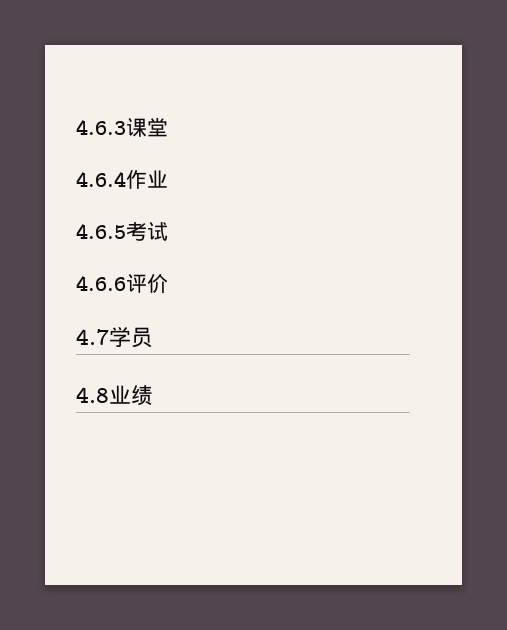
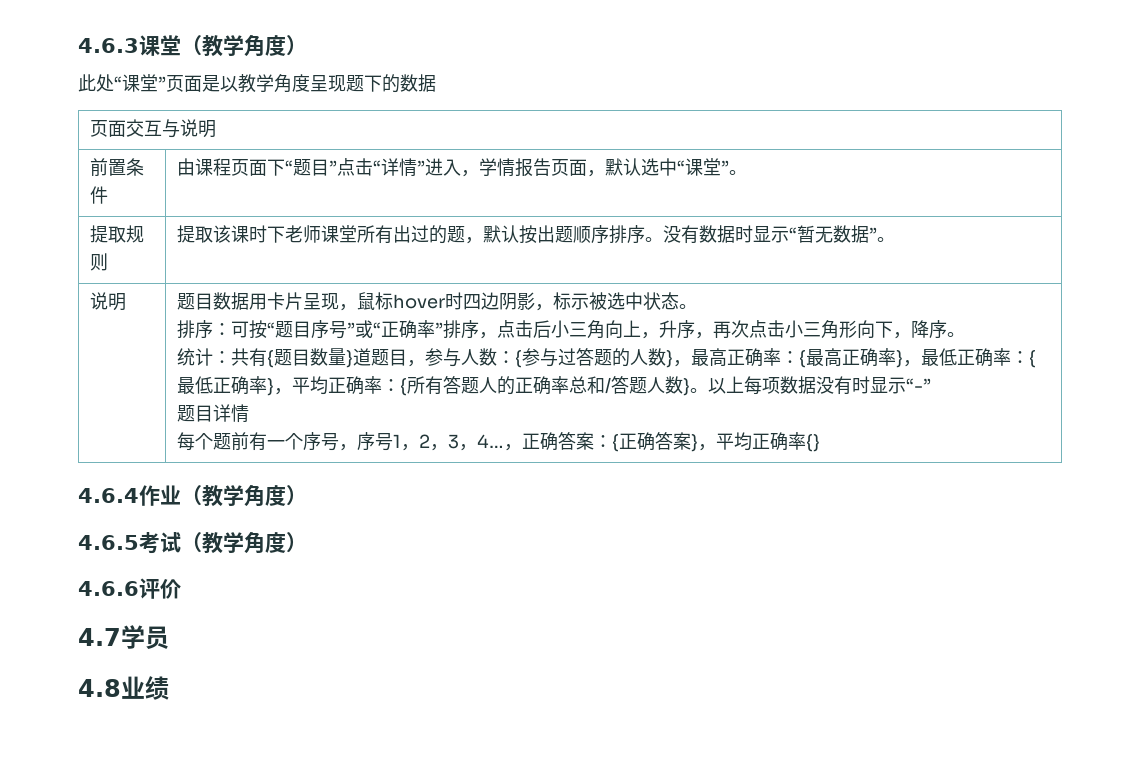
- 4.6.3课堂
+ 4.6.3课堂（教学角度）
+ 此处“课堂”页面是以教学角度呈现题下的数据
+ 页面交互与说明
+ 前置条件 | 由课程页面下“题目”点击“详情”进入，学情报告页面，默认选中“课堂”。
+ 提取规则 | 提取该课时下老师课堂所有出过的题，默认按出题顺序排序。没有数据时显示“暂无数据”。
+ 说明 | 题目数据用卡片呈现，鼠标hover时四边阴影，标示被选中状态。
+ 排序：可按“题目序号”或“正确率”排序，点击后小三角向上，升序，再次点击小三角形向下，降序。
+ 统计：共有{题目数量}道题目，参与人数：{参与过答题的人数}，最高正确率：{最高正确率}，最低正确率：{最低正确率}，平均正确率：{所有答题人的正确率总和/答题人数}。以上每项数据没有时显示“-”
+ 题目详情
+ 每个题前有一个序号，序号1，2，3，4…，正确答案：{正确答案}，平均正确率{}
- 4.6.4作业
+ 4.6.4作业（教学角度）
- 4.6.5考试
+ 4.6.5考试（教学角度）

